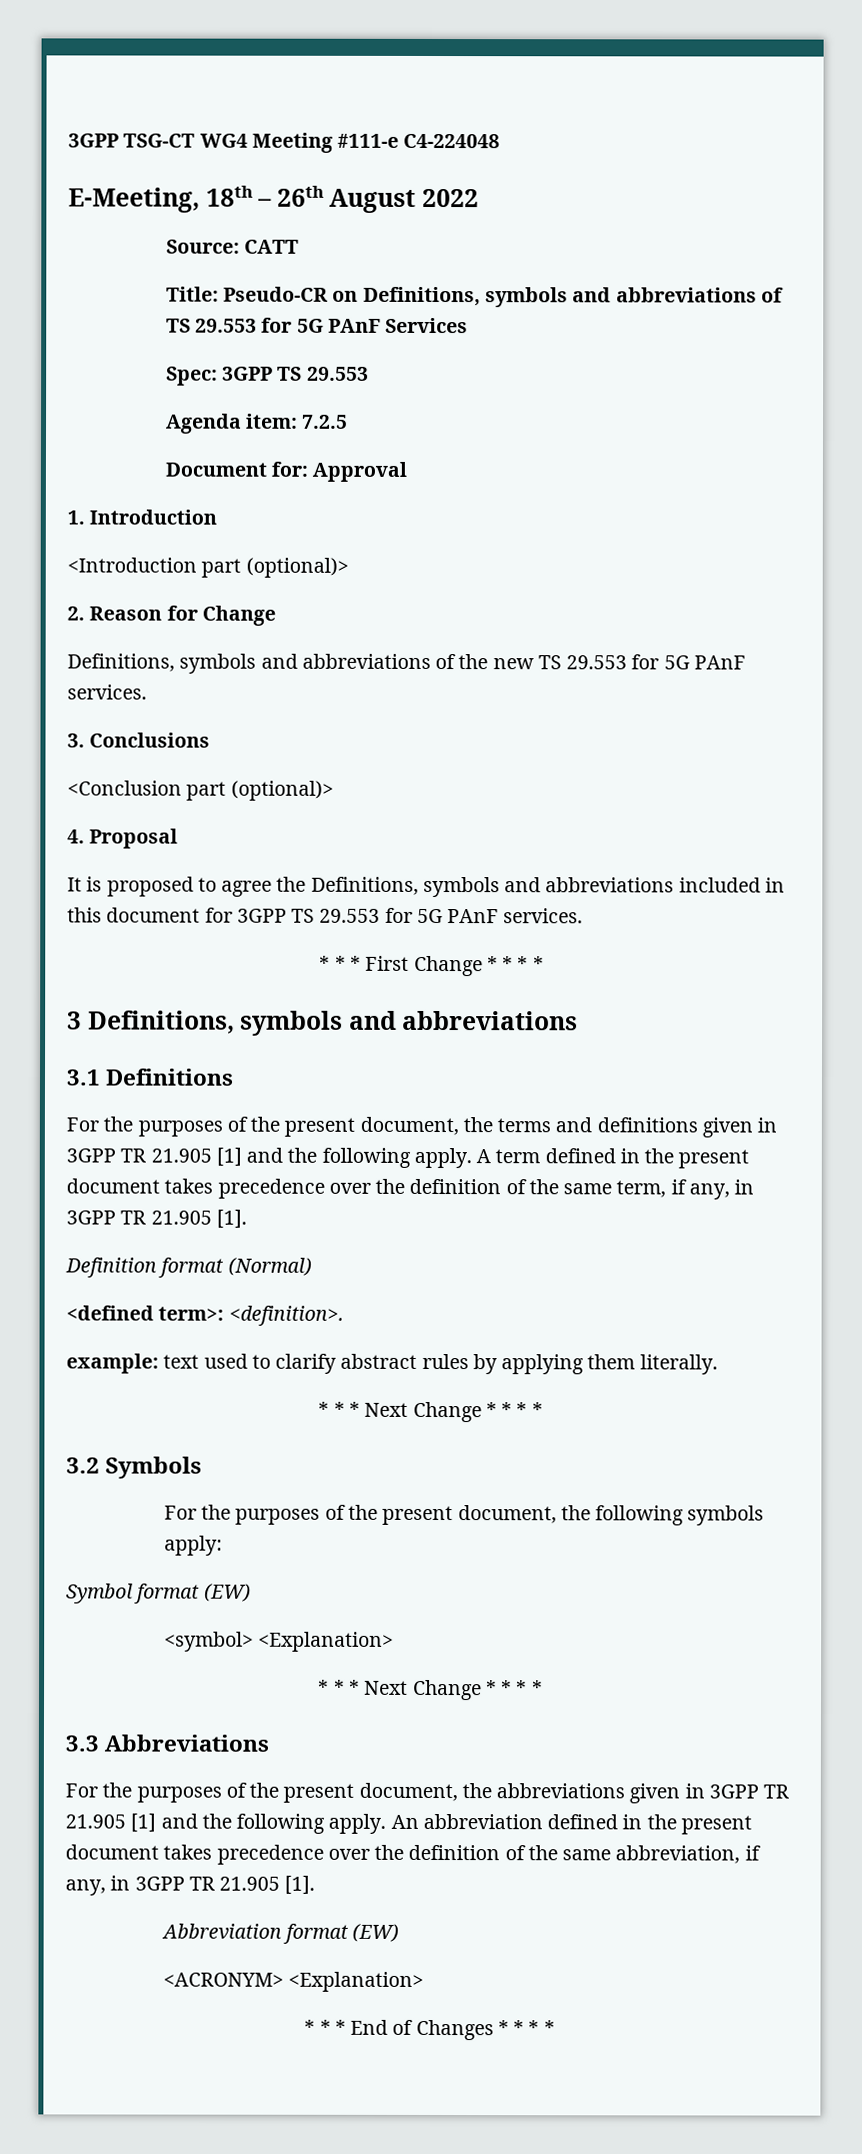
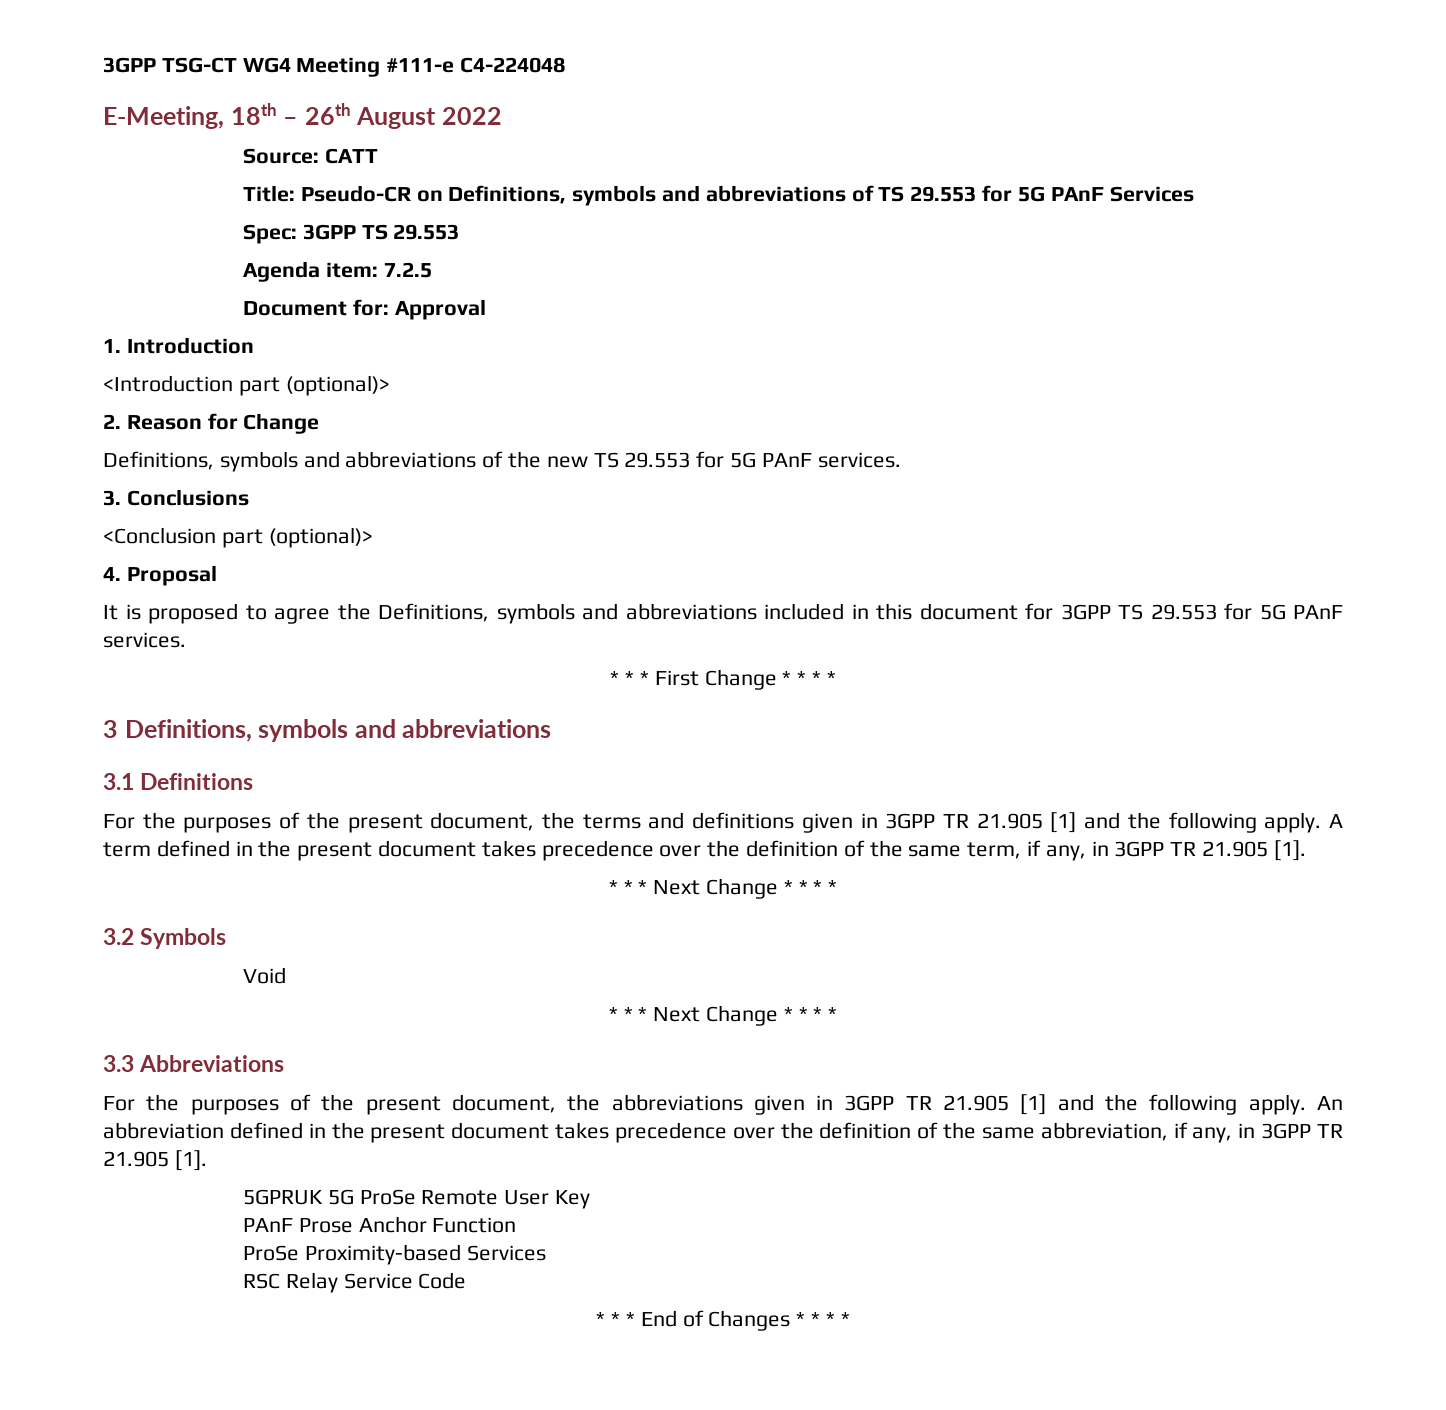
- Definition format (Normal)
- <defined term>: <definition>.
- example: text used to clarify abstract rules by applying them literally.
- For the purposes of the present document, the following symbols apply:
- Symbol format (EW)
- <symbol> <Explanation>
+ Void
- Abbreviation format (EW)
- <ACRONYM> <Explanation>
+ 5GPRUK 5G ProSe Remote User Key
+ PAnF Prose Anchor Function
+ ProSe Proximity-based Services
+ RSC Relay Service Code

